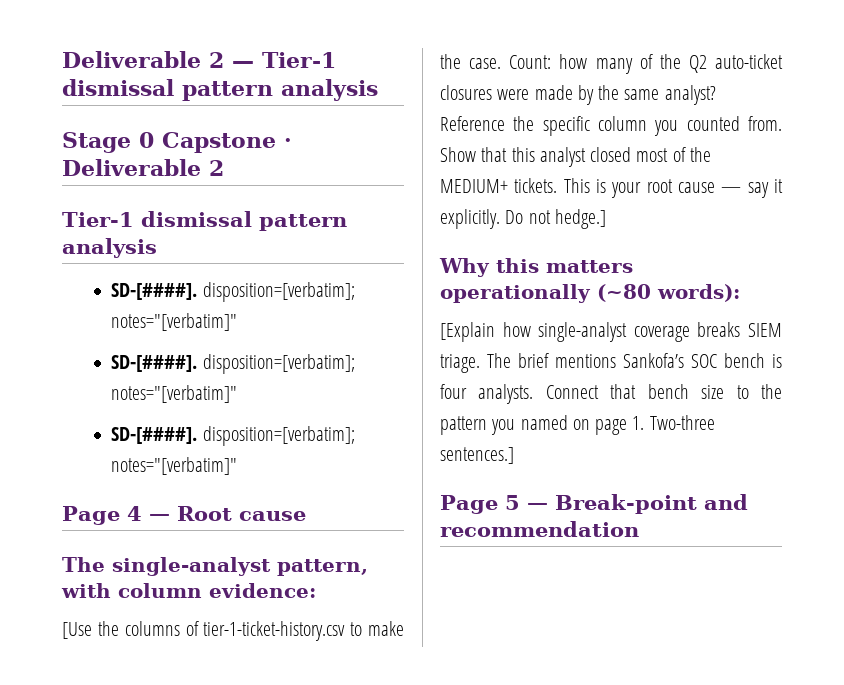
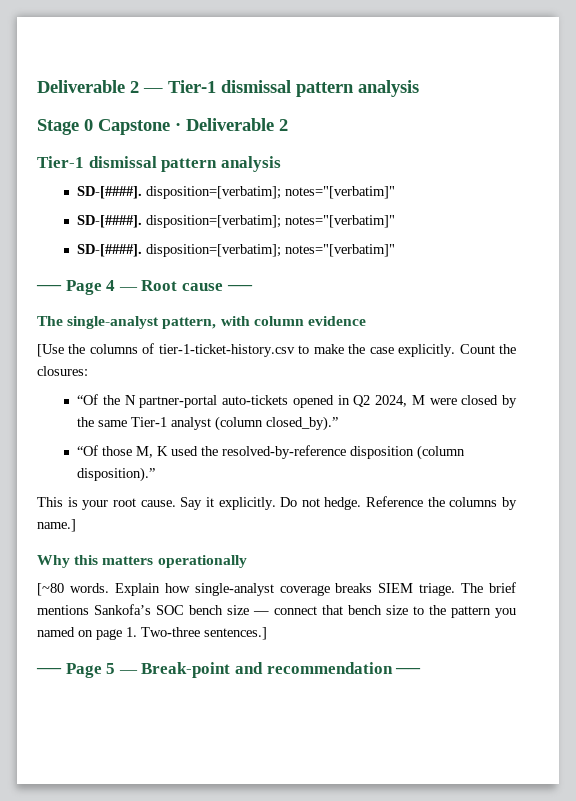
- Page 4 — Root cause
+ ── Page 4 — Root cause ──
- The single-analyst pattern, with column evidence:
+ The single-analyst pattern, with column evidence
- [Use the columns of tier-1-ticket-history.csv to make the case. Count: how many of the Q2 auto-ticket closures were made by the same analyst? Reference the specific column you counted from. Show that this analyst closed most of the MEDIUM+ tickets. This is your root cause — say it explicitly.
+ [Use the columns of tier-1-ticket-history.csv to make the case explicitly. Count the closures:
+ “Of the N partner-portal auto-tickets opened in Q2 2024, M were closed by the same Tier-1 analyst (column closed_by).”
+ “Of those M, K used the resolved-by-reference disposition (column disposition).”
+ This is your root cause. Say it explicitly.
- Do not hedge.]
+ Do not hedge. Reference the columns by name.]
- Why this matters operationally (~80 words):
- [Explain how single-analyst coverage breaks SIEM triage.
+ Why this matters operationally
+ [~80 words. Explain how single-analyst coverage breaks SIEM triage.
- The brief mentions Sankofa’s SOC bench is four analysts. Connect that bench size to the pattern you named on page 1. Two-three sentences.]
+ The brief mentions Sankofa’s SOC bench size — connect that bench size to the pattern you named on page 1. Two-three sentences.]
- Page 5 — Break-point and recommendation
+ ── Page 5 — Break-point and recommendation ──

